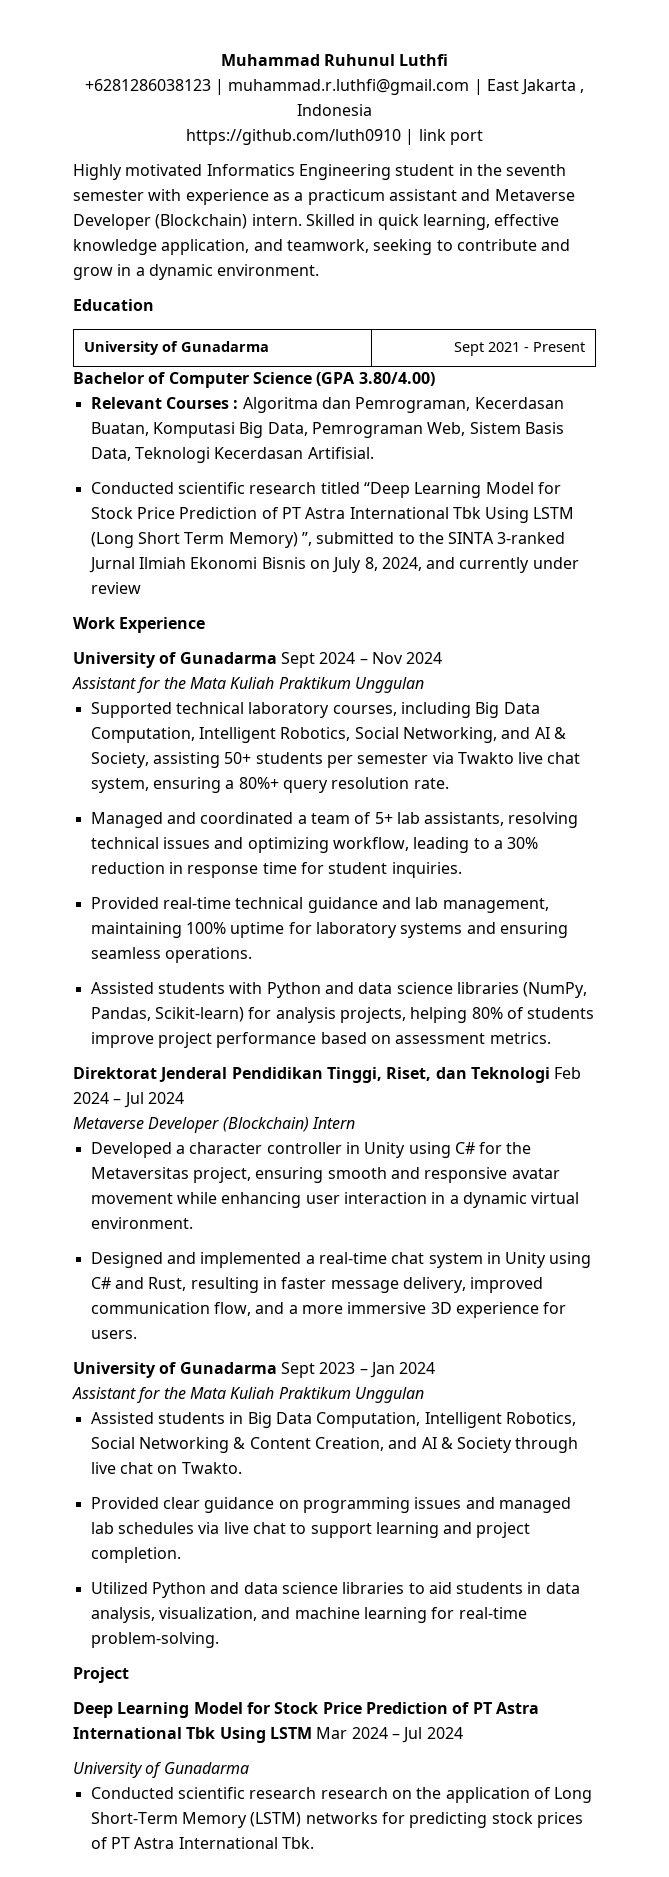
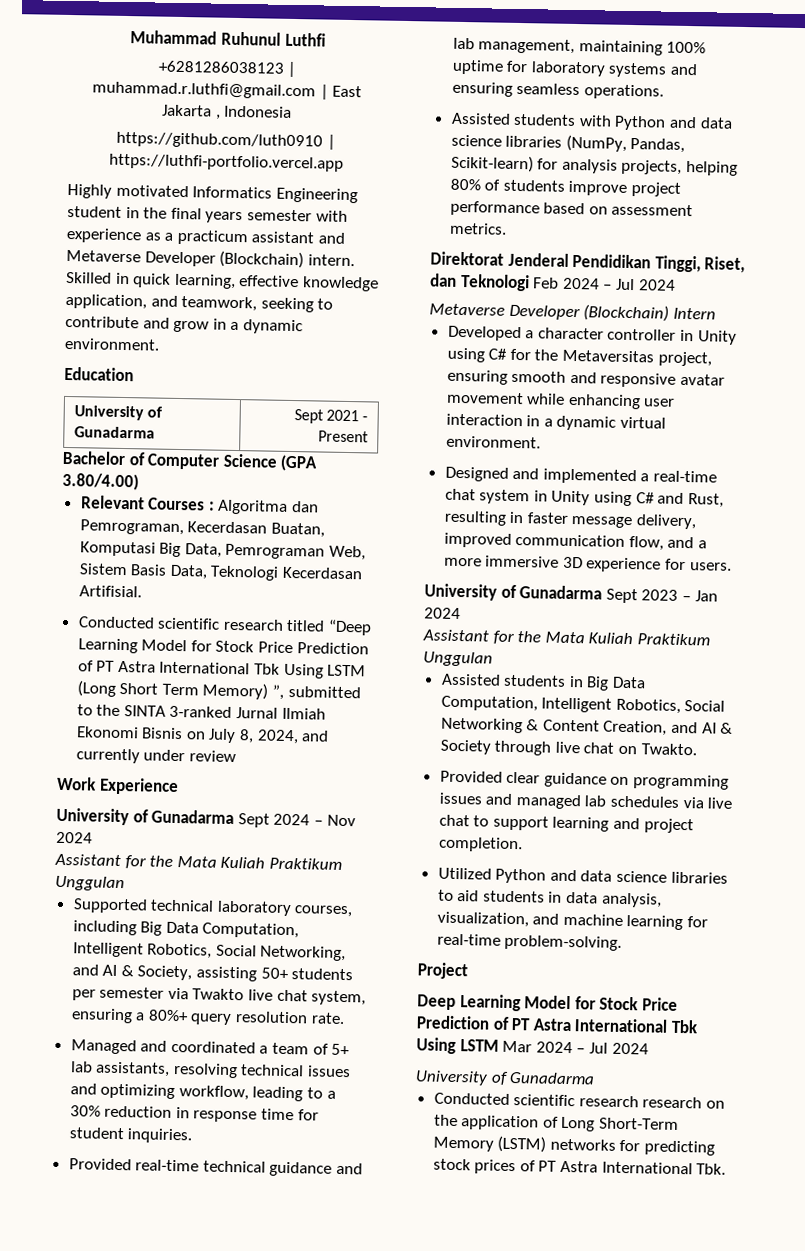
- https://github.com/luth0910 | link port
+ https://github.com/luth0910 | https://luthfi-portfolio.vercel.app
- Highly motivated Informatics Engineering student in the seventh semester with experience as a practicum assistant and Metaverse Developer (Blockchain) intern.
+ Highly motivated Informatics Engineering student in the final years semester with experience as a practicum assistant and Metaverse Developer (Blockchain) intern.

